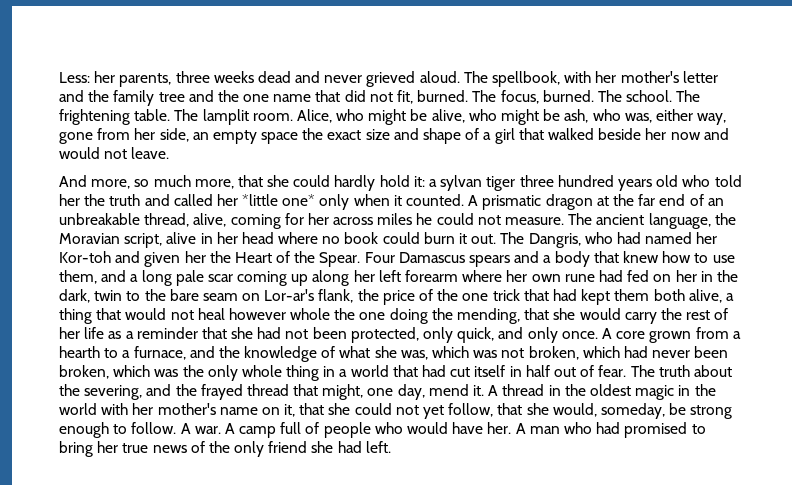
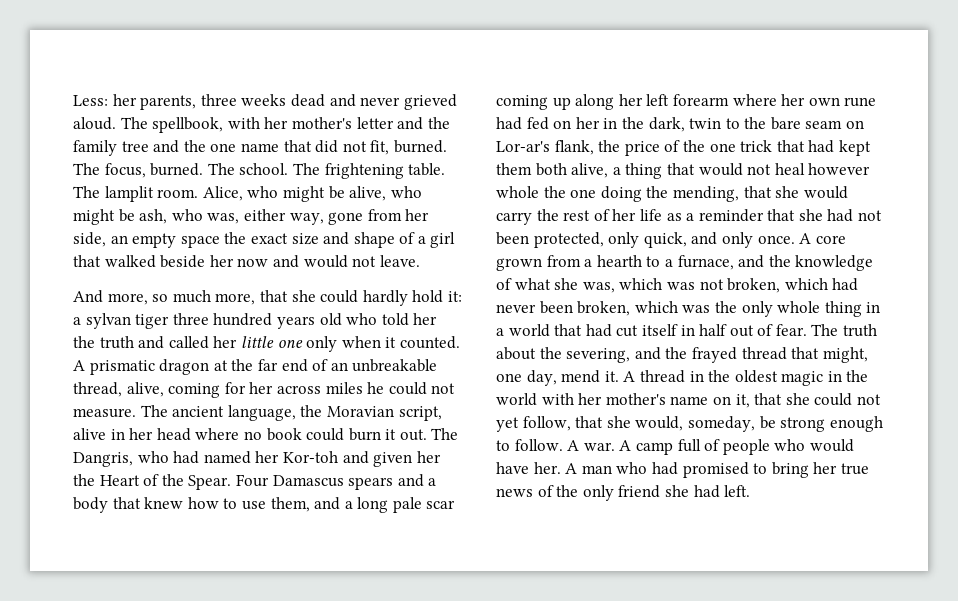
- And more, so much more, that she could hardly hold it: a sylvan tiger three hundred years old who told her the truth and called her *little one* only when it counted.
+ And more, so much more, that she could hardly hold it: a sylvan tiger three hundred years old who told her the truth and called her little one only when it counted.

